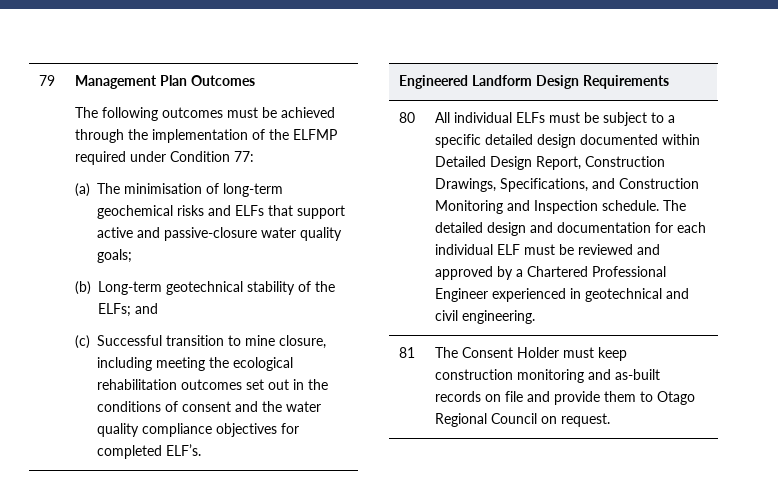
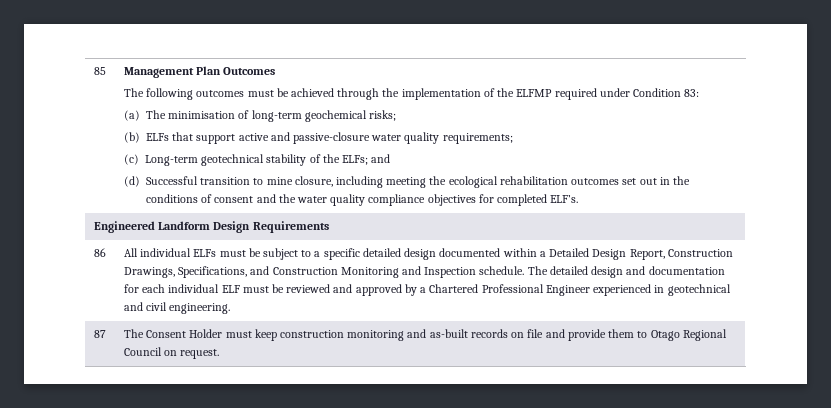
- 79
+ 85
- The following outcomes must be achieved through the implementation of the ELFMP required under Condition 77:
+ The following outcomes must be achieved through the implementation of the ELFMP required under Condition 83:
- (a) The minimisation of long-term geochemical risks and ELFs that support active and passive-closure water quality goals;
- (b) Long-term geotechnical stability of the ELFs; and
+ (a) The minimisation of long-term geochemical risks;
+ (b) ELFs that support active and passive-closure water quality requirements;
+ (c) Long-term geotechnical stability of the ELFs; and
- (c) Successful transition to mine closure, including meeting the ecological rehabilitation outcomes set out in the conditions of consent and the water quality compliance objectives for completed ELF’s.
+ (d) Successful transition to mine closure, including meeting the ecological rehabilitation outcomes set out in the conditions of consent and the water quality compliance objectives for completed ELF’s.
- 80
+ 86
- All individual ELFs must be subject to a specific detailed design documented within Detailed Design Report, Construction Drawings, Specifications, and Construction Monitoring and Inspection schedule.
+ All individual ELFs must be subject to a specific detailed design documented within a Detailed Design Report, Construction Drawings, Specifications, and Construction Monitoring and Inspection schedule.
- 81 | The Consent Holder must keep construction monitoring and as-built records on file and provide them to Otago Regional Council on request.
+ 87 | The Consent Holder must keep construction monitoring and as-built records on file and provide them to Otago Regional Council on request.

